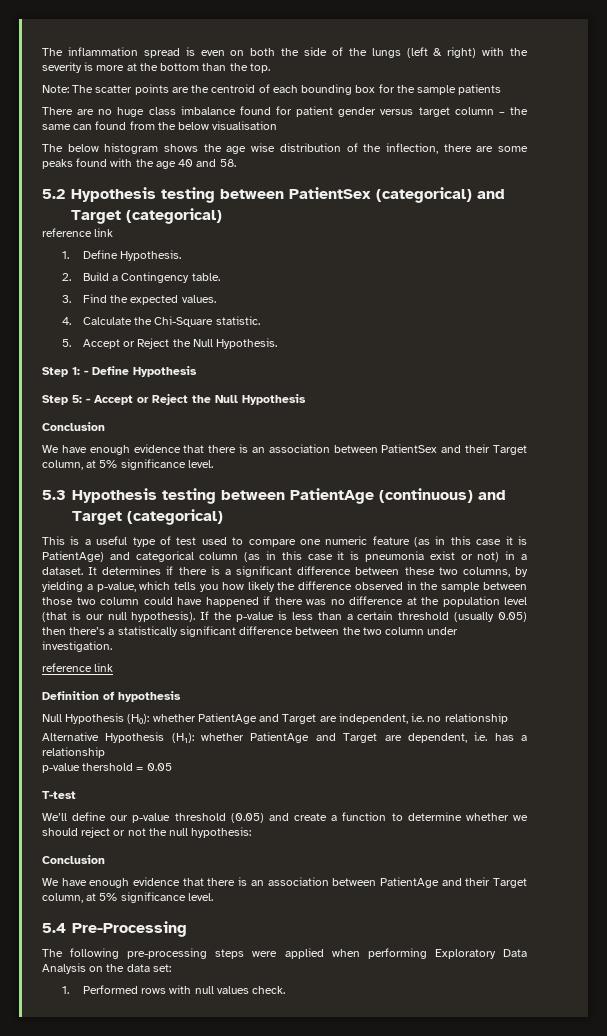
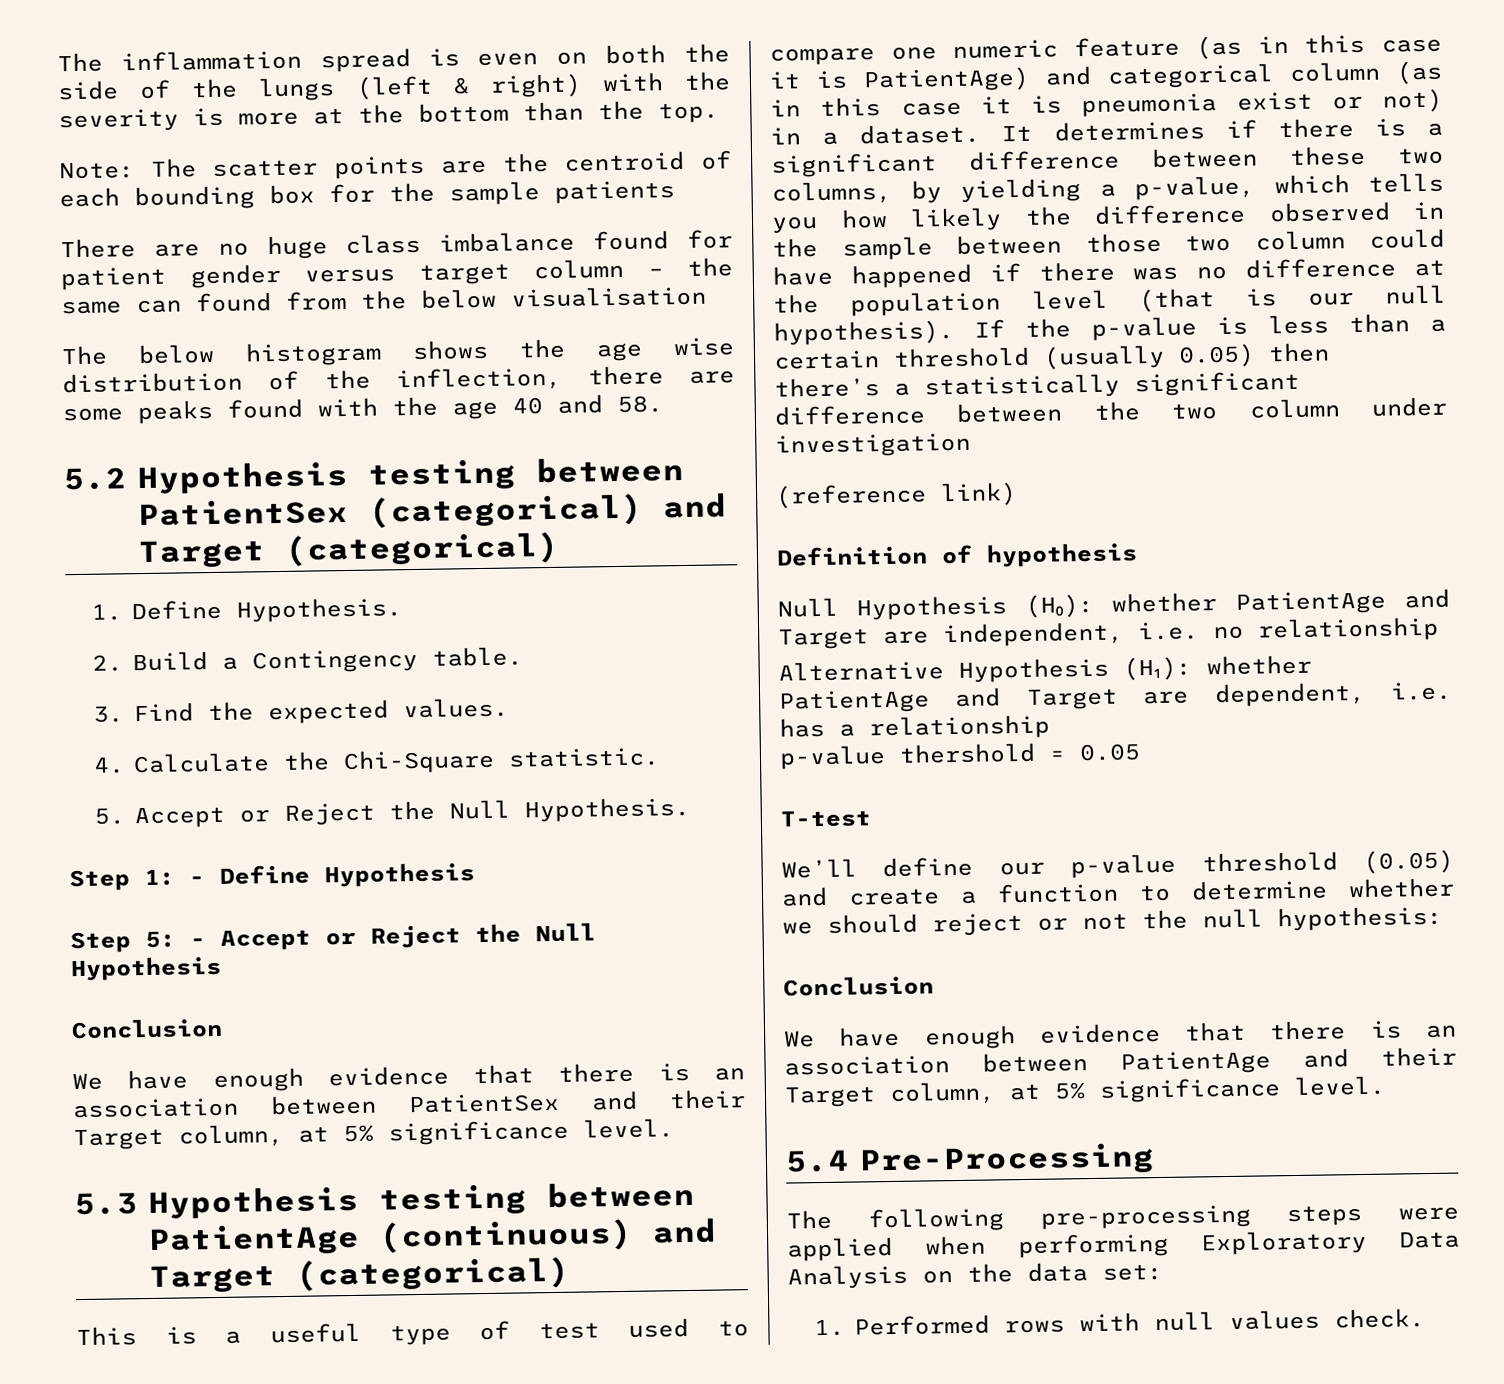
  5.2 Hypothesis testing between PatientSex (categorical) and Target (categorical)
- reference link
- If the p-value is less than a certain threshold (usually 0.05) then there’s a statistically significant difference between the two column under investigation.
- reference link
+ If the p-value is less than a certain threshold (usually 0.05) then there’s a statistically significant difference between the two column under investigation
+ (reference link)

